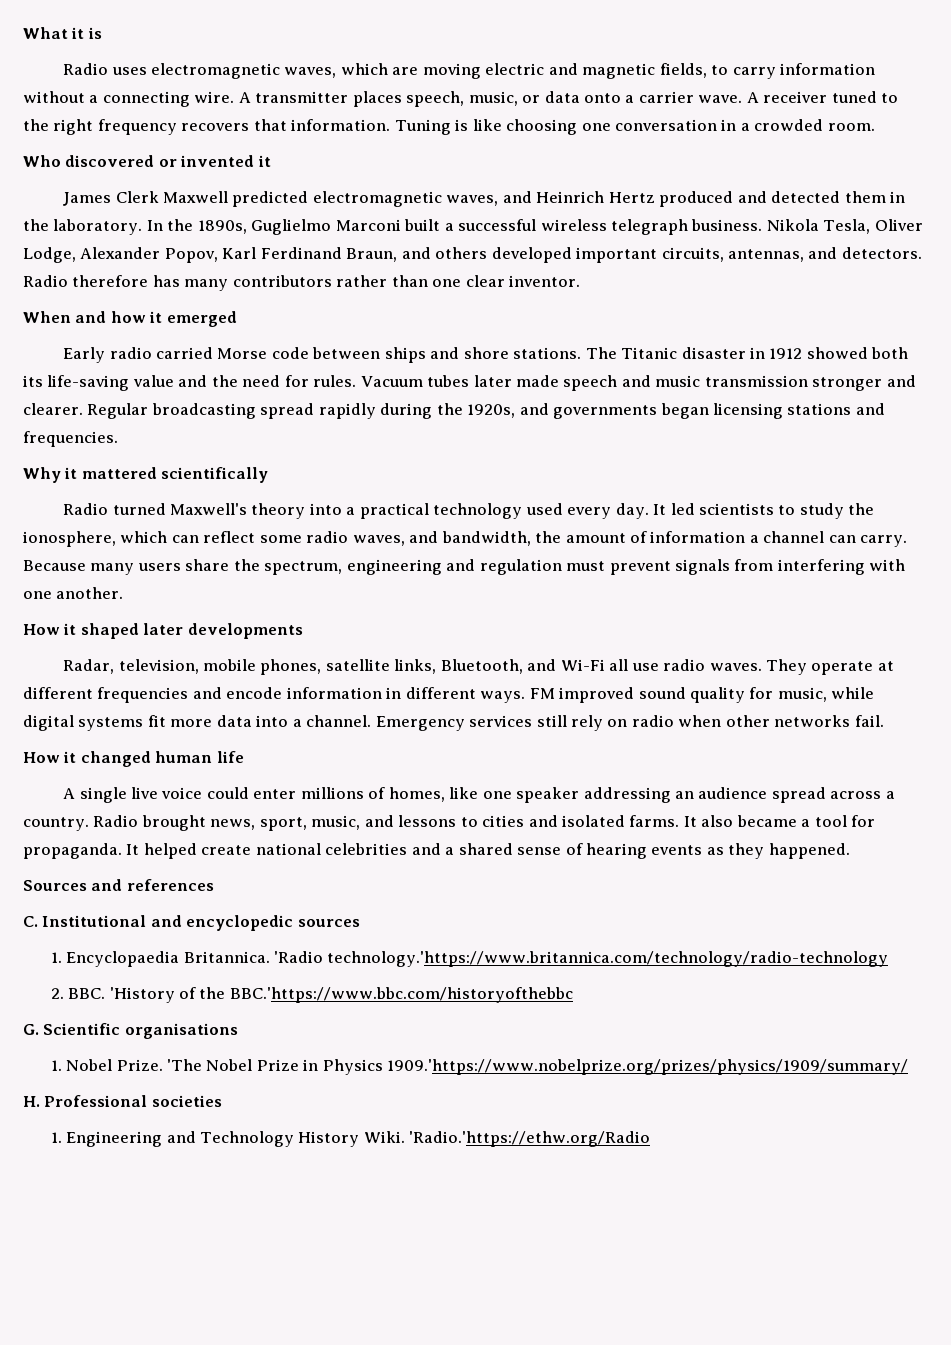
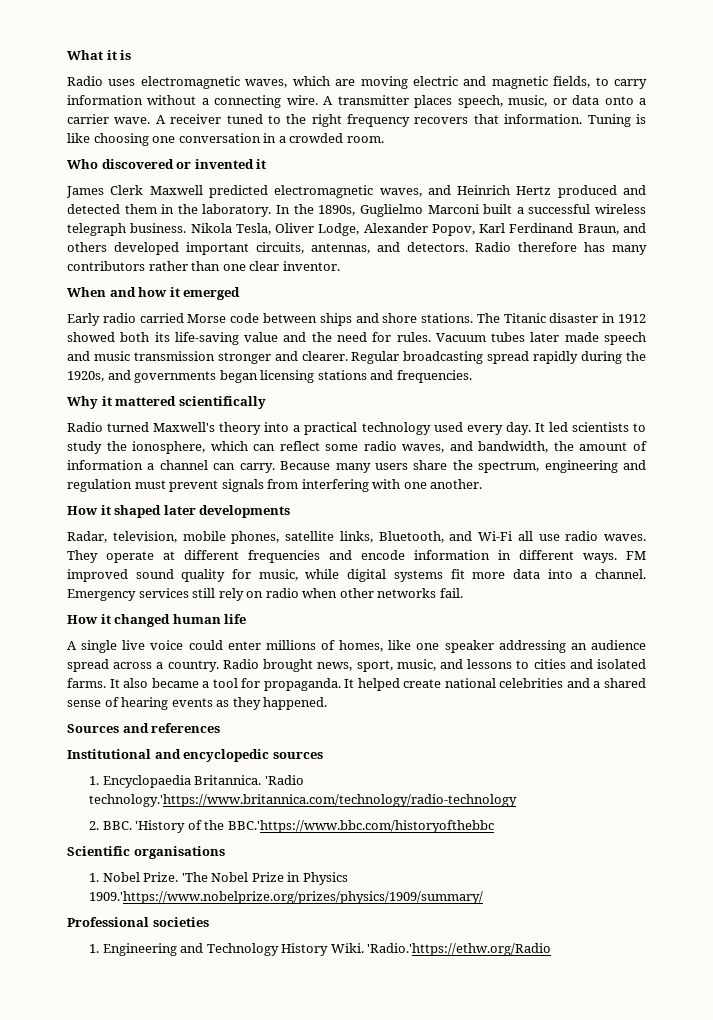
- C. Institutional and encyclopedic sources
+ Institutional and encyclopedic sources
- G. Scientific organisations
+ Scientific organisations
- H. Professional societies
+ Professional societies

